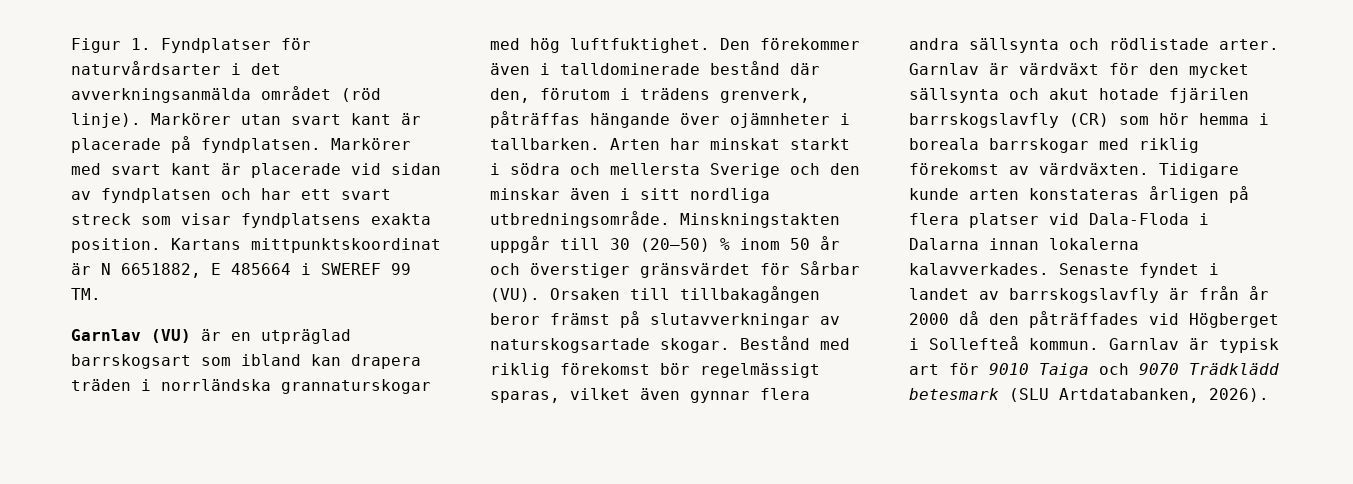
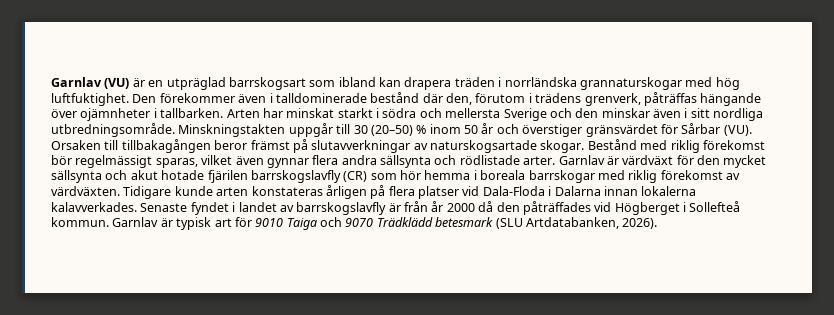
- Figur 1. Fyndplatser för naturvårdsarter i det avverkningsanmälda området (röd linje). Markörer utan svart kant är placerade på fyndplatsen. Markörer med svart kant är placerade vid sidan av fyndplatsen och har ett svart streck som visar fyndplatsens exakta position. Kartans mittpunktskoordinat är N 6651882, E 485664 i SWEREF 99 TM.

